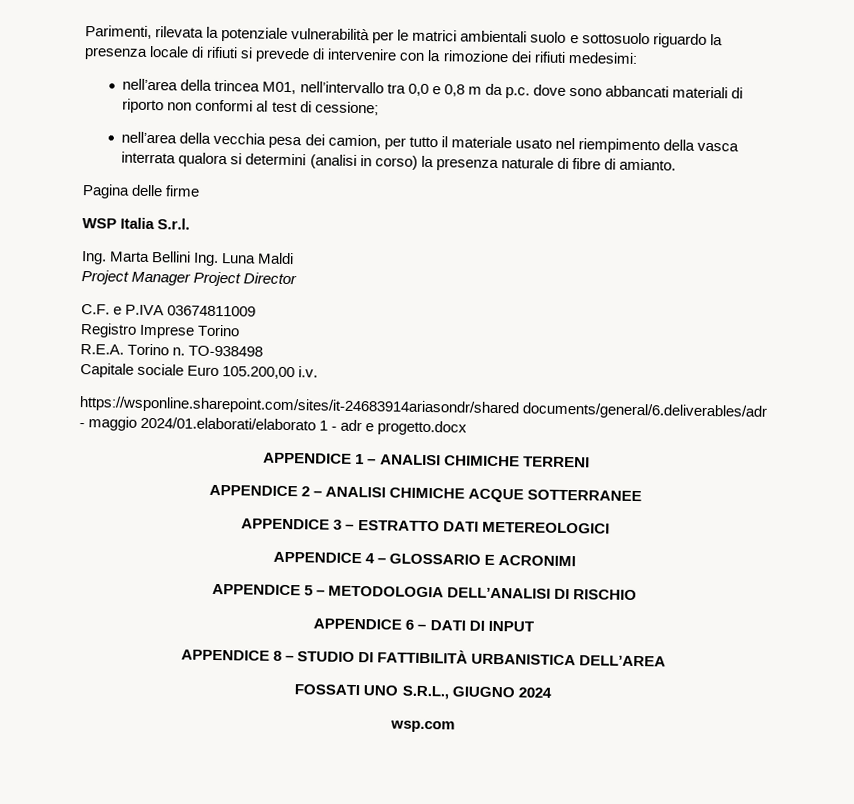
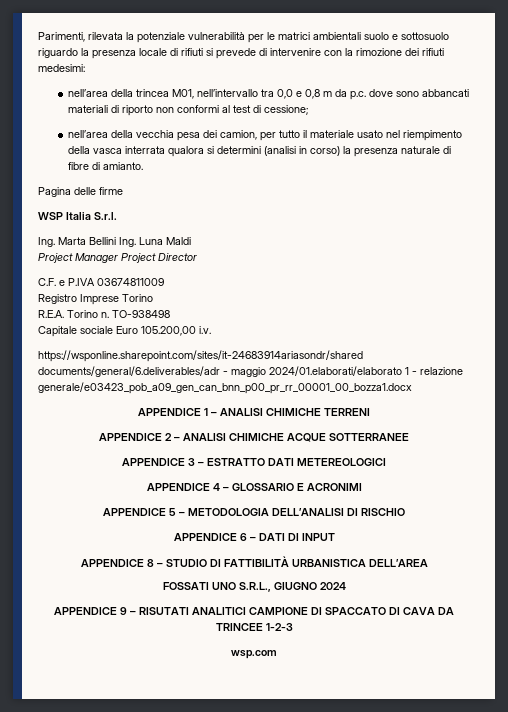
- https://wsponline.sharepoint.com/sites/it-24683914ariasondr/shared documents/general/6.deliverables/adr - maggio 2024/01.elaborati/elaborato 1 - adr e progetto.docx
+ https://wsponline.sharepoint.com/sites/it-24683914ariasondr/shared documents/general/6.deliverables/adr - maggio 2024/01.elaborati/elaborato 1 - relazione generale/e03423_pob_a09_gen_can_bnn_p00_pr_rr_00001_00_bozza1.docx
+ APPENDICE 9 – RISUTATI ANALITICI CAMPIONE DI SPACCATO DI CAVA DA TRINCEE 1-2-3

